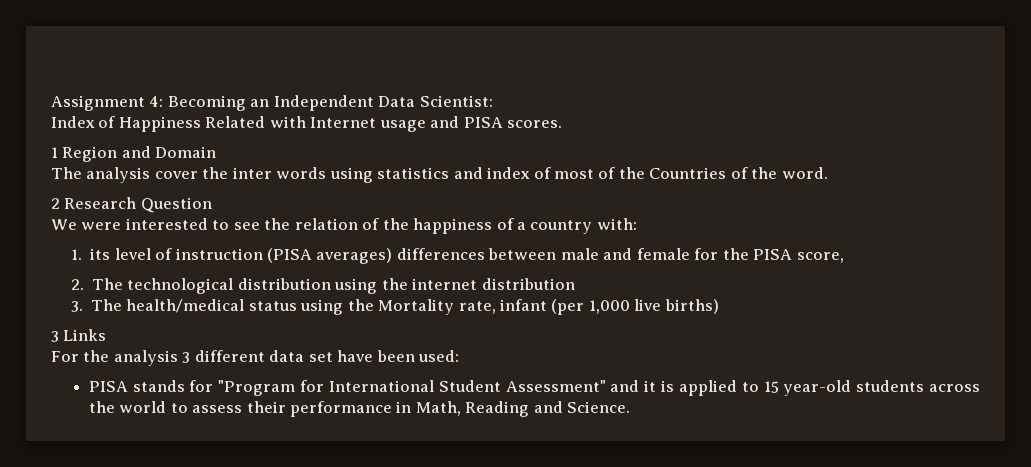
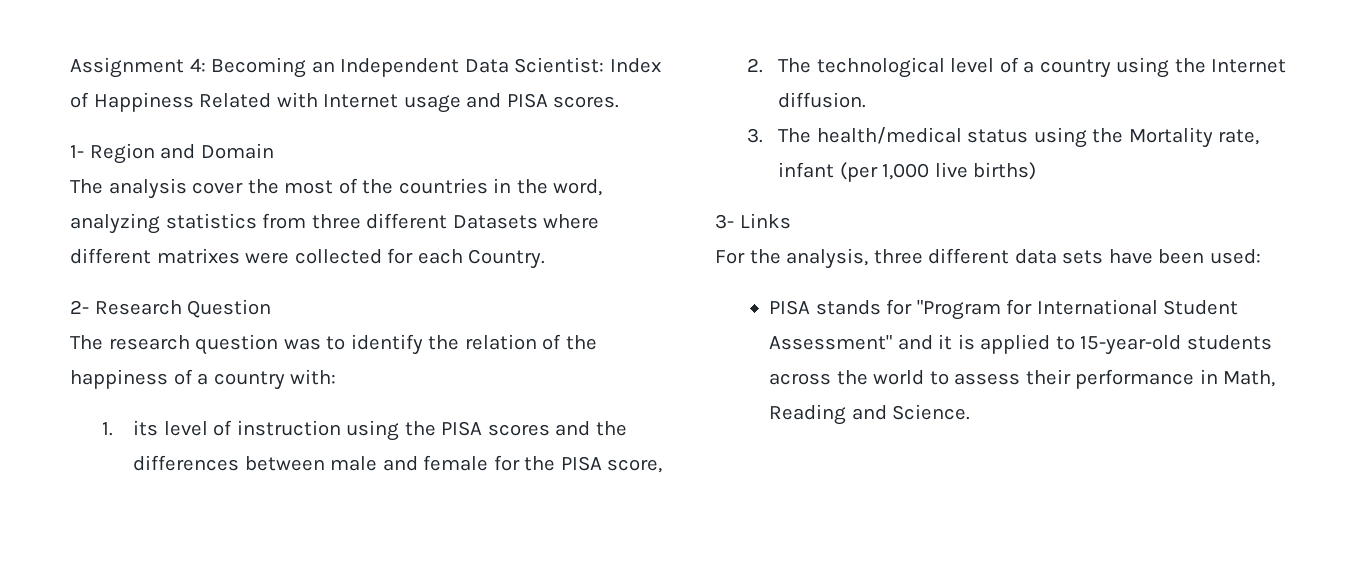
- Assignment 4: Becoming an Independent Data Scientist:
- Index of Happiness Related with Internet usage and PISA scores.
+ Assignment 4: Becoming an Independent Data Scientist: Index of Happiness Related with Internet usage and PISA scores.
- 1 Region and Domain
+ 1- Region and Domain
- The analysis cover the inter words using statistics and index of most of the Countries of the word.
- 2 Research Question
- We were interested to see the relation of the happiness of a country with:
+ The analysis cover the most of the countries in the word, analyzing statistics from three different Datasets where different matrixes were collected for each Country.
+ 2- Research Question
+ The research question was to identify the relation of the happiness of a country with:
- 1. its level of instruction (PISA averages) differences between male and female for the PISA score,
+ 1. its level of instruction using the PISA scores and the differences between male and female for the PISA score,
- 2. The technological distribution using the internet distribution
+ 2. The technological level of a country using the Internet diffusion.
- 3 Links
+ 3- Links
- For the analysis 3 different data set have been used:
+ For the analysis, three different data sets have been used:
- PISA stands for "Program for International Student Assessment" and it is applied to 15 year-old students across the world to assess their performance in Math, Reading and Science.
+ PISA stands for "Program for International Student Assessment" and it is applied to 15-year-old students across the world to assess their performance in Math, Reading and Science.

